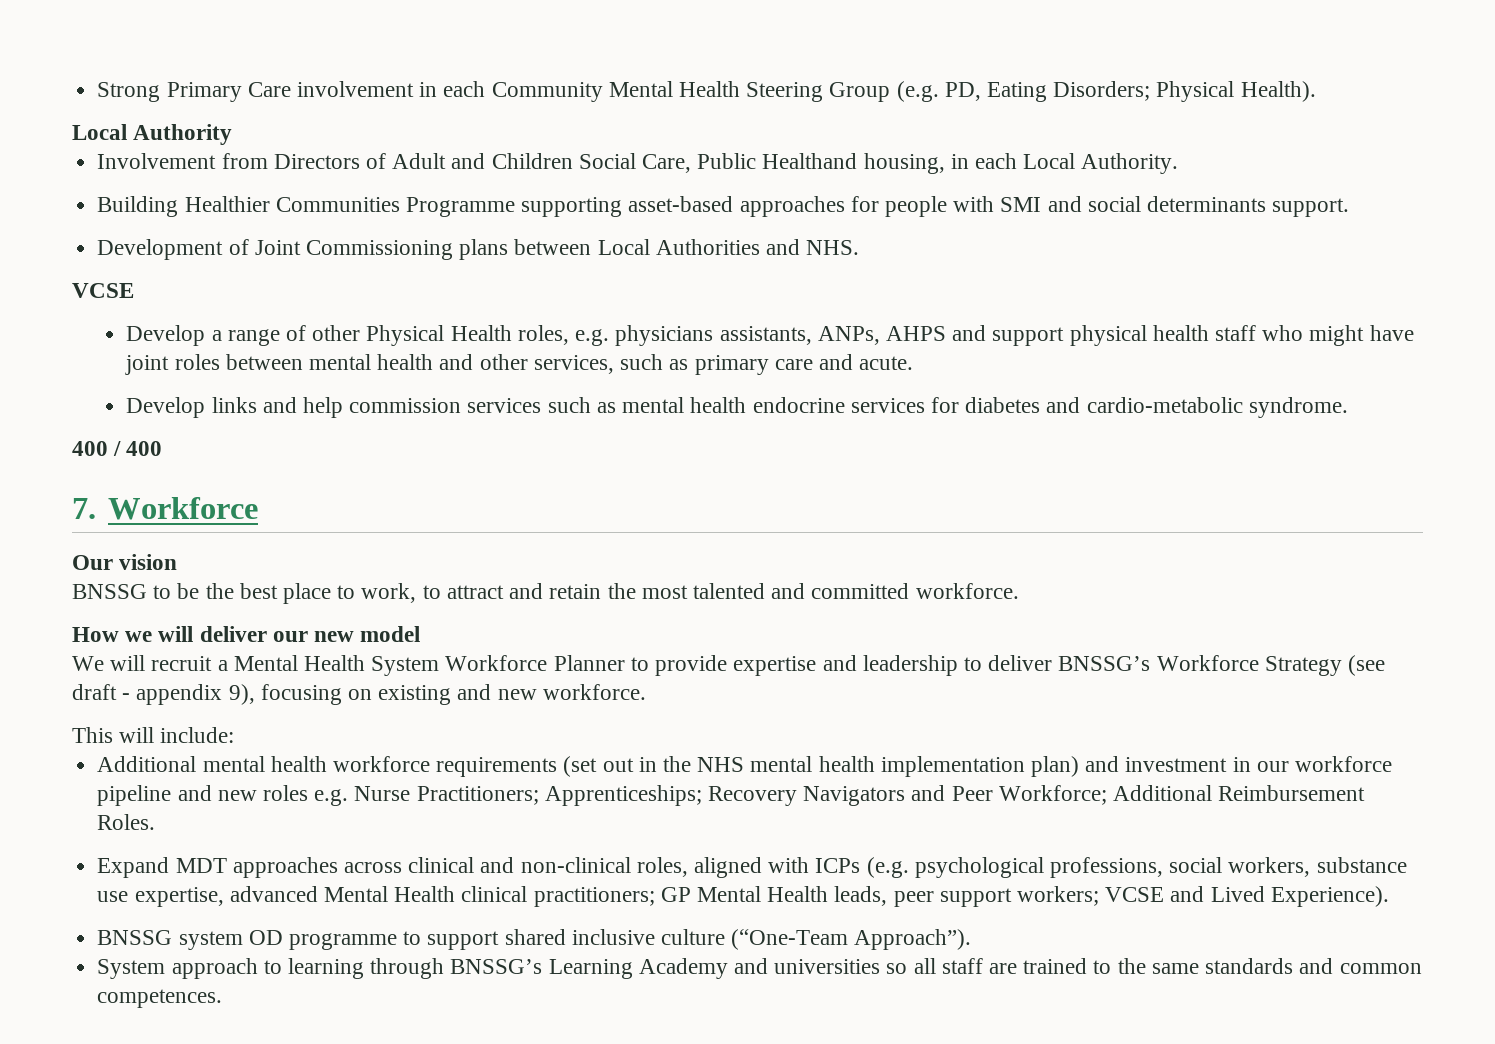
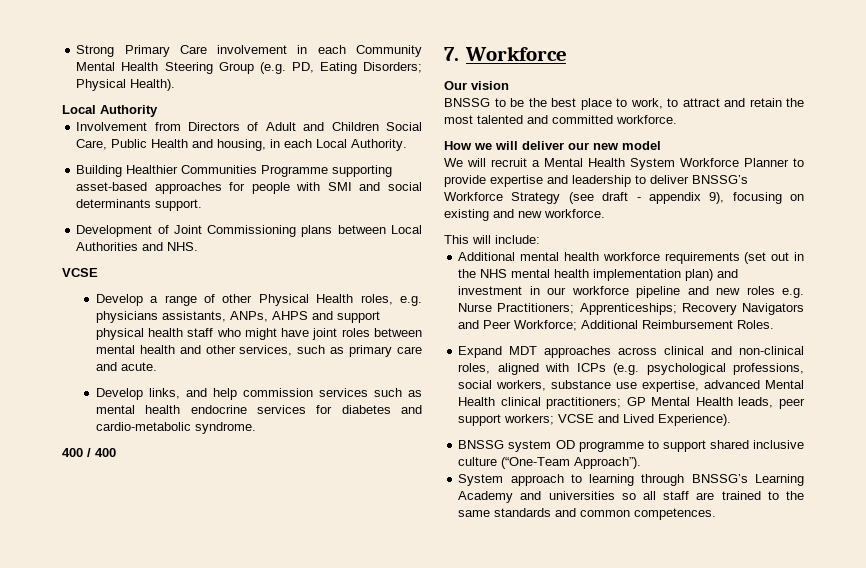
- Involvement from Directors of Adult and Children Social Care, Public Healthand housing, in each Local Authority.
+ Involvement from Directors of Adult and Children Social Care, Public Health and housing, in each Local Authority.
- Develop links and help commission services such as mental health endocrine services for diabetes and cardio-metabolic syndrome.
+ Develop links, and help commission services such as mental health endocrine services for diabetes and cardio-metabolic syndrome.

